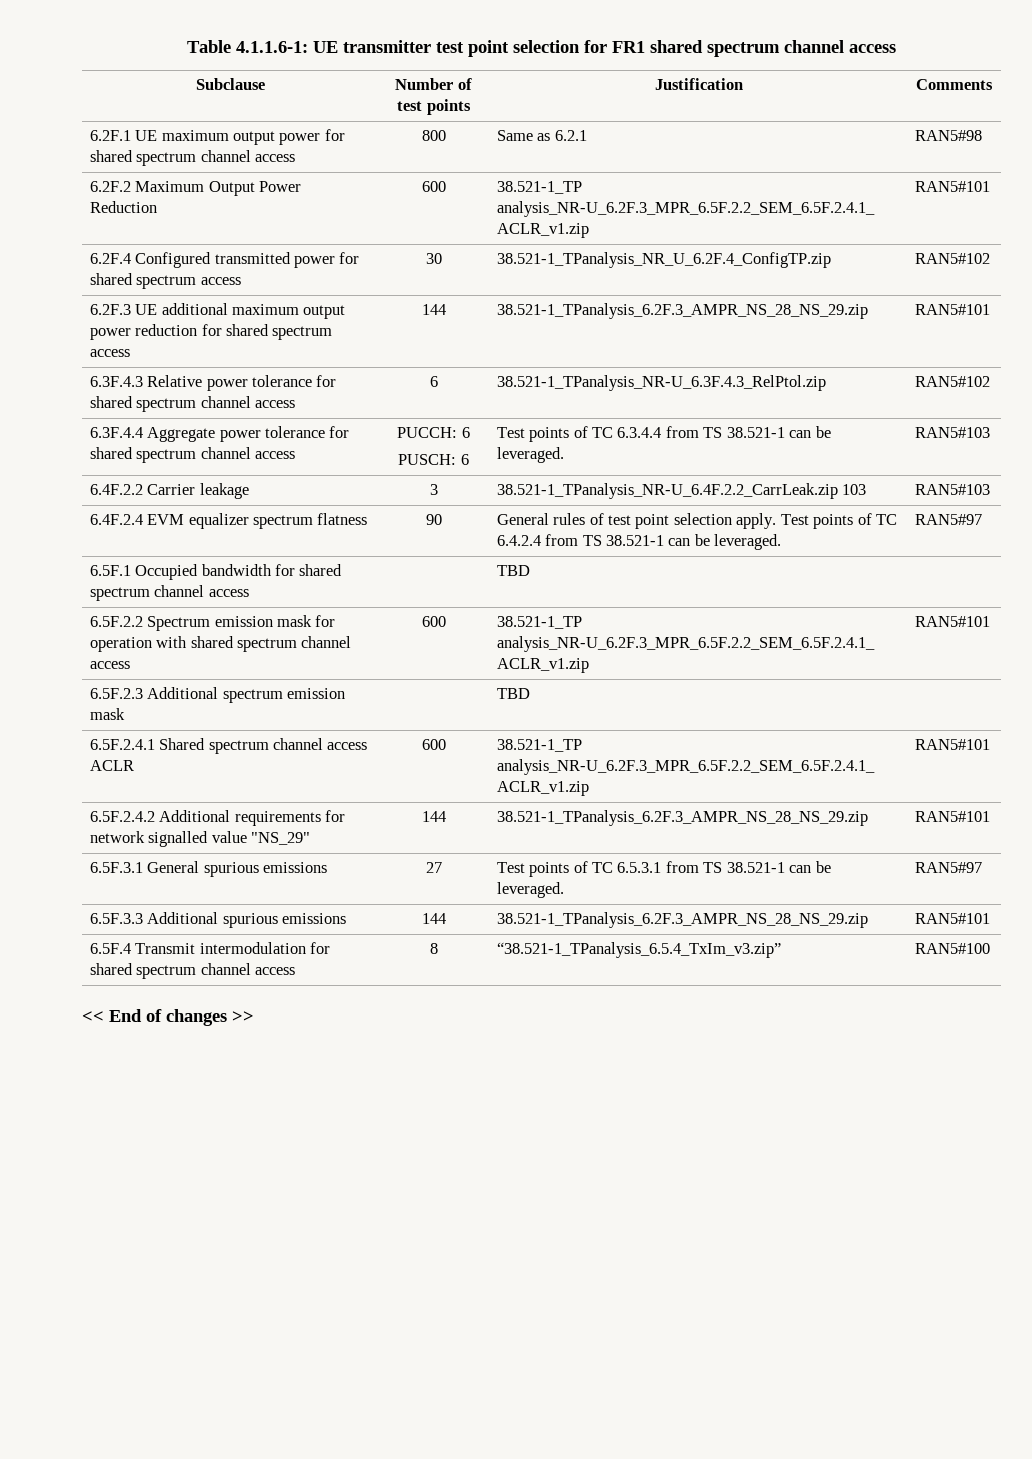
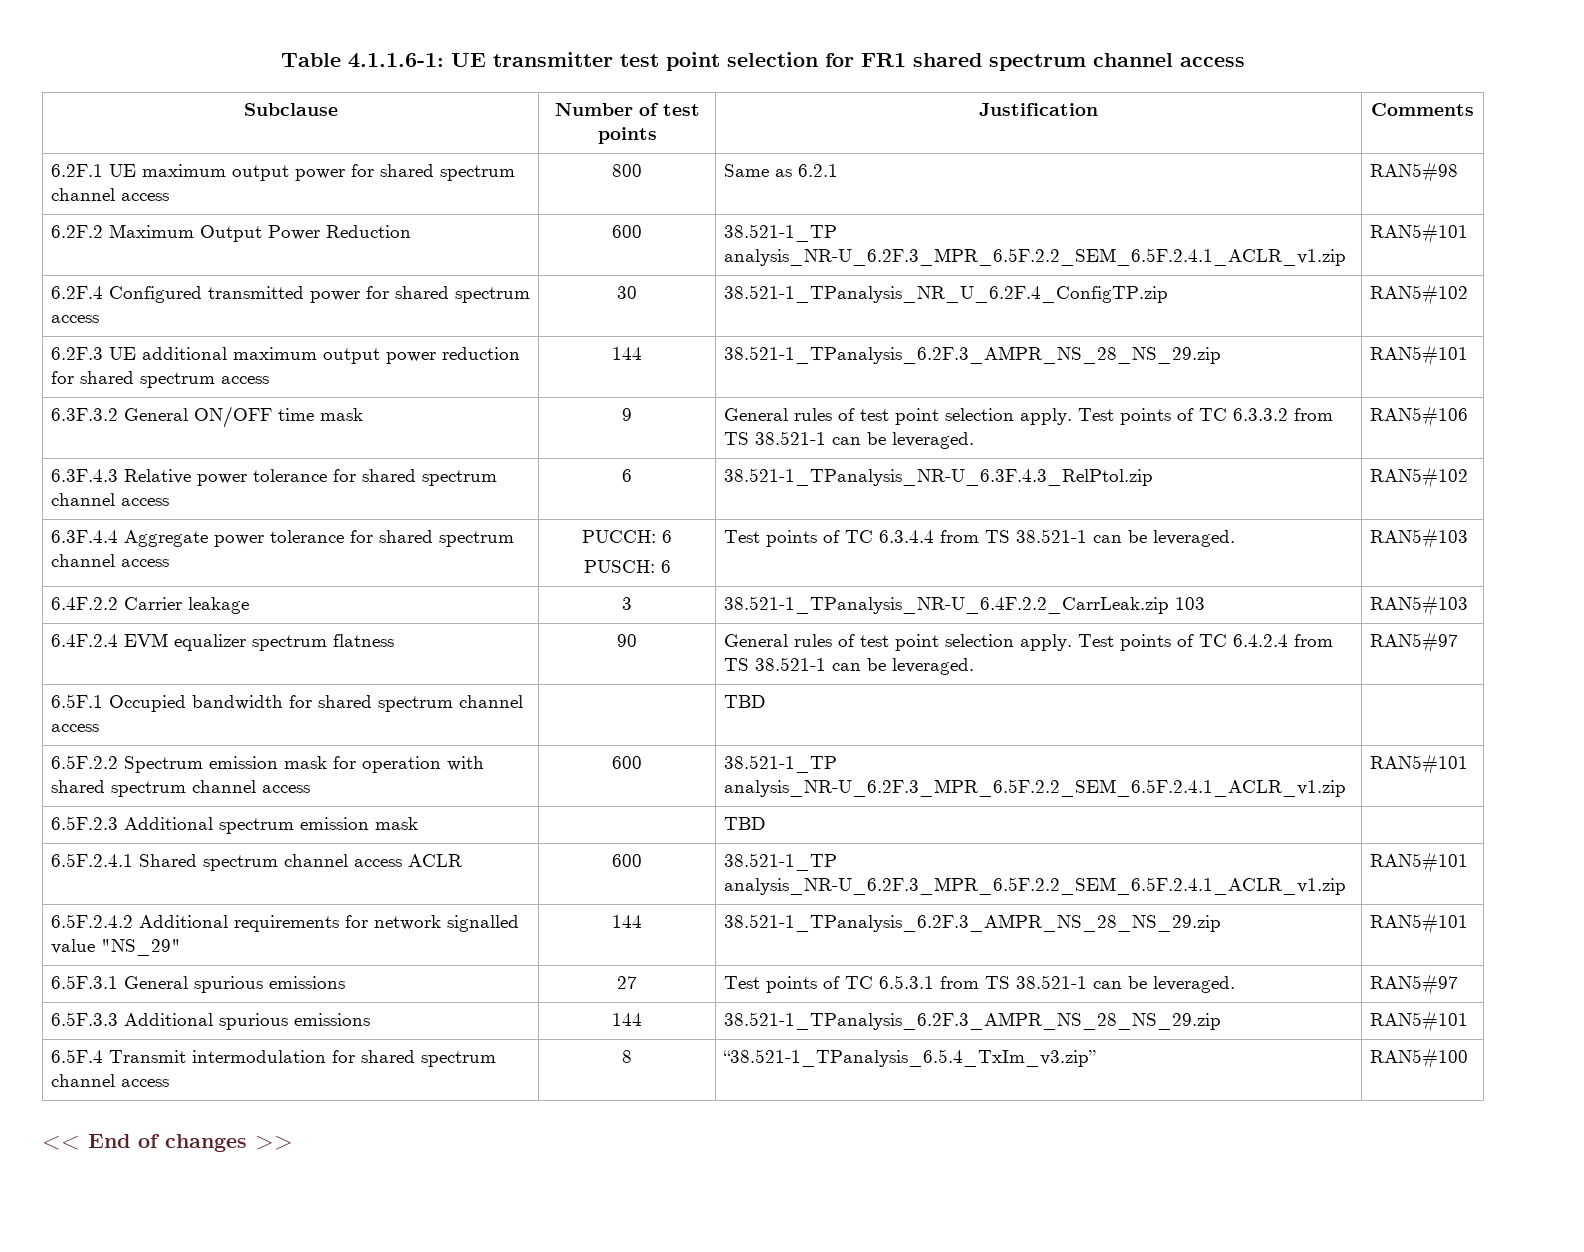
+ 6.3F.3.2 General ON/OFF time mask | 9 | General rules of test point selection apply. Test points of TC 6.3.3.2 from TS 38.521-1 can be leveraged. | RAN5#106

